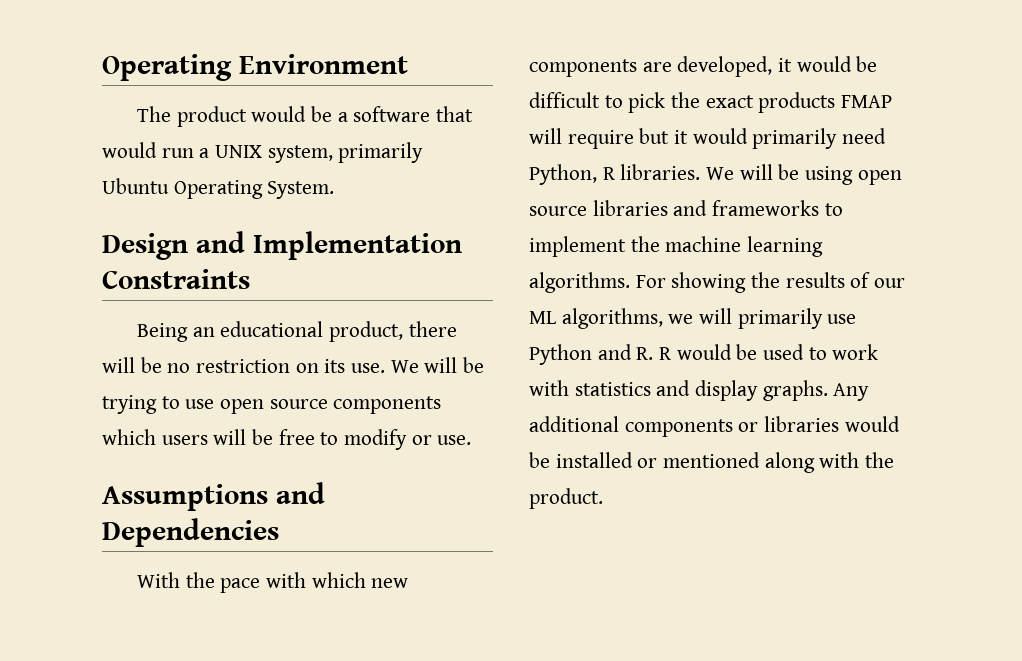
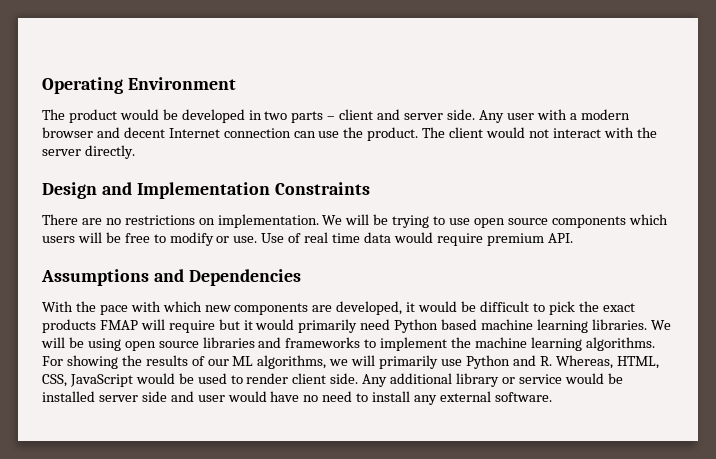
- The product would be a software that would run a UNIX system, primarily Ubuntu Operating System.
+ The product would be developed in two parts – client and server side. Any user with a modern browser and decent Internet connection can use the product. The client would not interact with the server directly.
  Design and Implementation Constraints
- Being an educational product, there will be no restriction on its use.
+ There are no restrictions on implementation.
+ Use of real time data would require premium API.
- With the pace with which new components are developed, it would be difficult to pick the exact products FMAP will require but it would primarily need Python, R libraries.
+ With the pace with which new components are developed, it would be difficult to pick the exact products FMAP will require but it would primarily need Python based machine learning libraries.
- For showing the results of our ML algorithms, we will primarily use Python and R. R would be used to work with statistics and display graphs. Any additional components or libraries would be installed or mentioned along with the product.
+ For showing the results of our ML algorithms, we will primarily use Python and R. Whereas, HTML, CSS, JavaScript would be used to render client side. Any additional library or service would be installed server side and user would have no need to install any external software.

